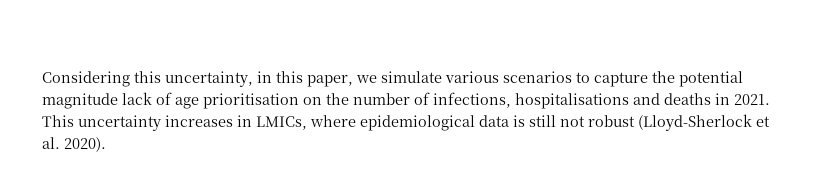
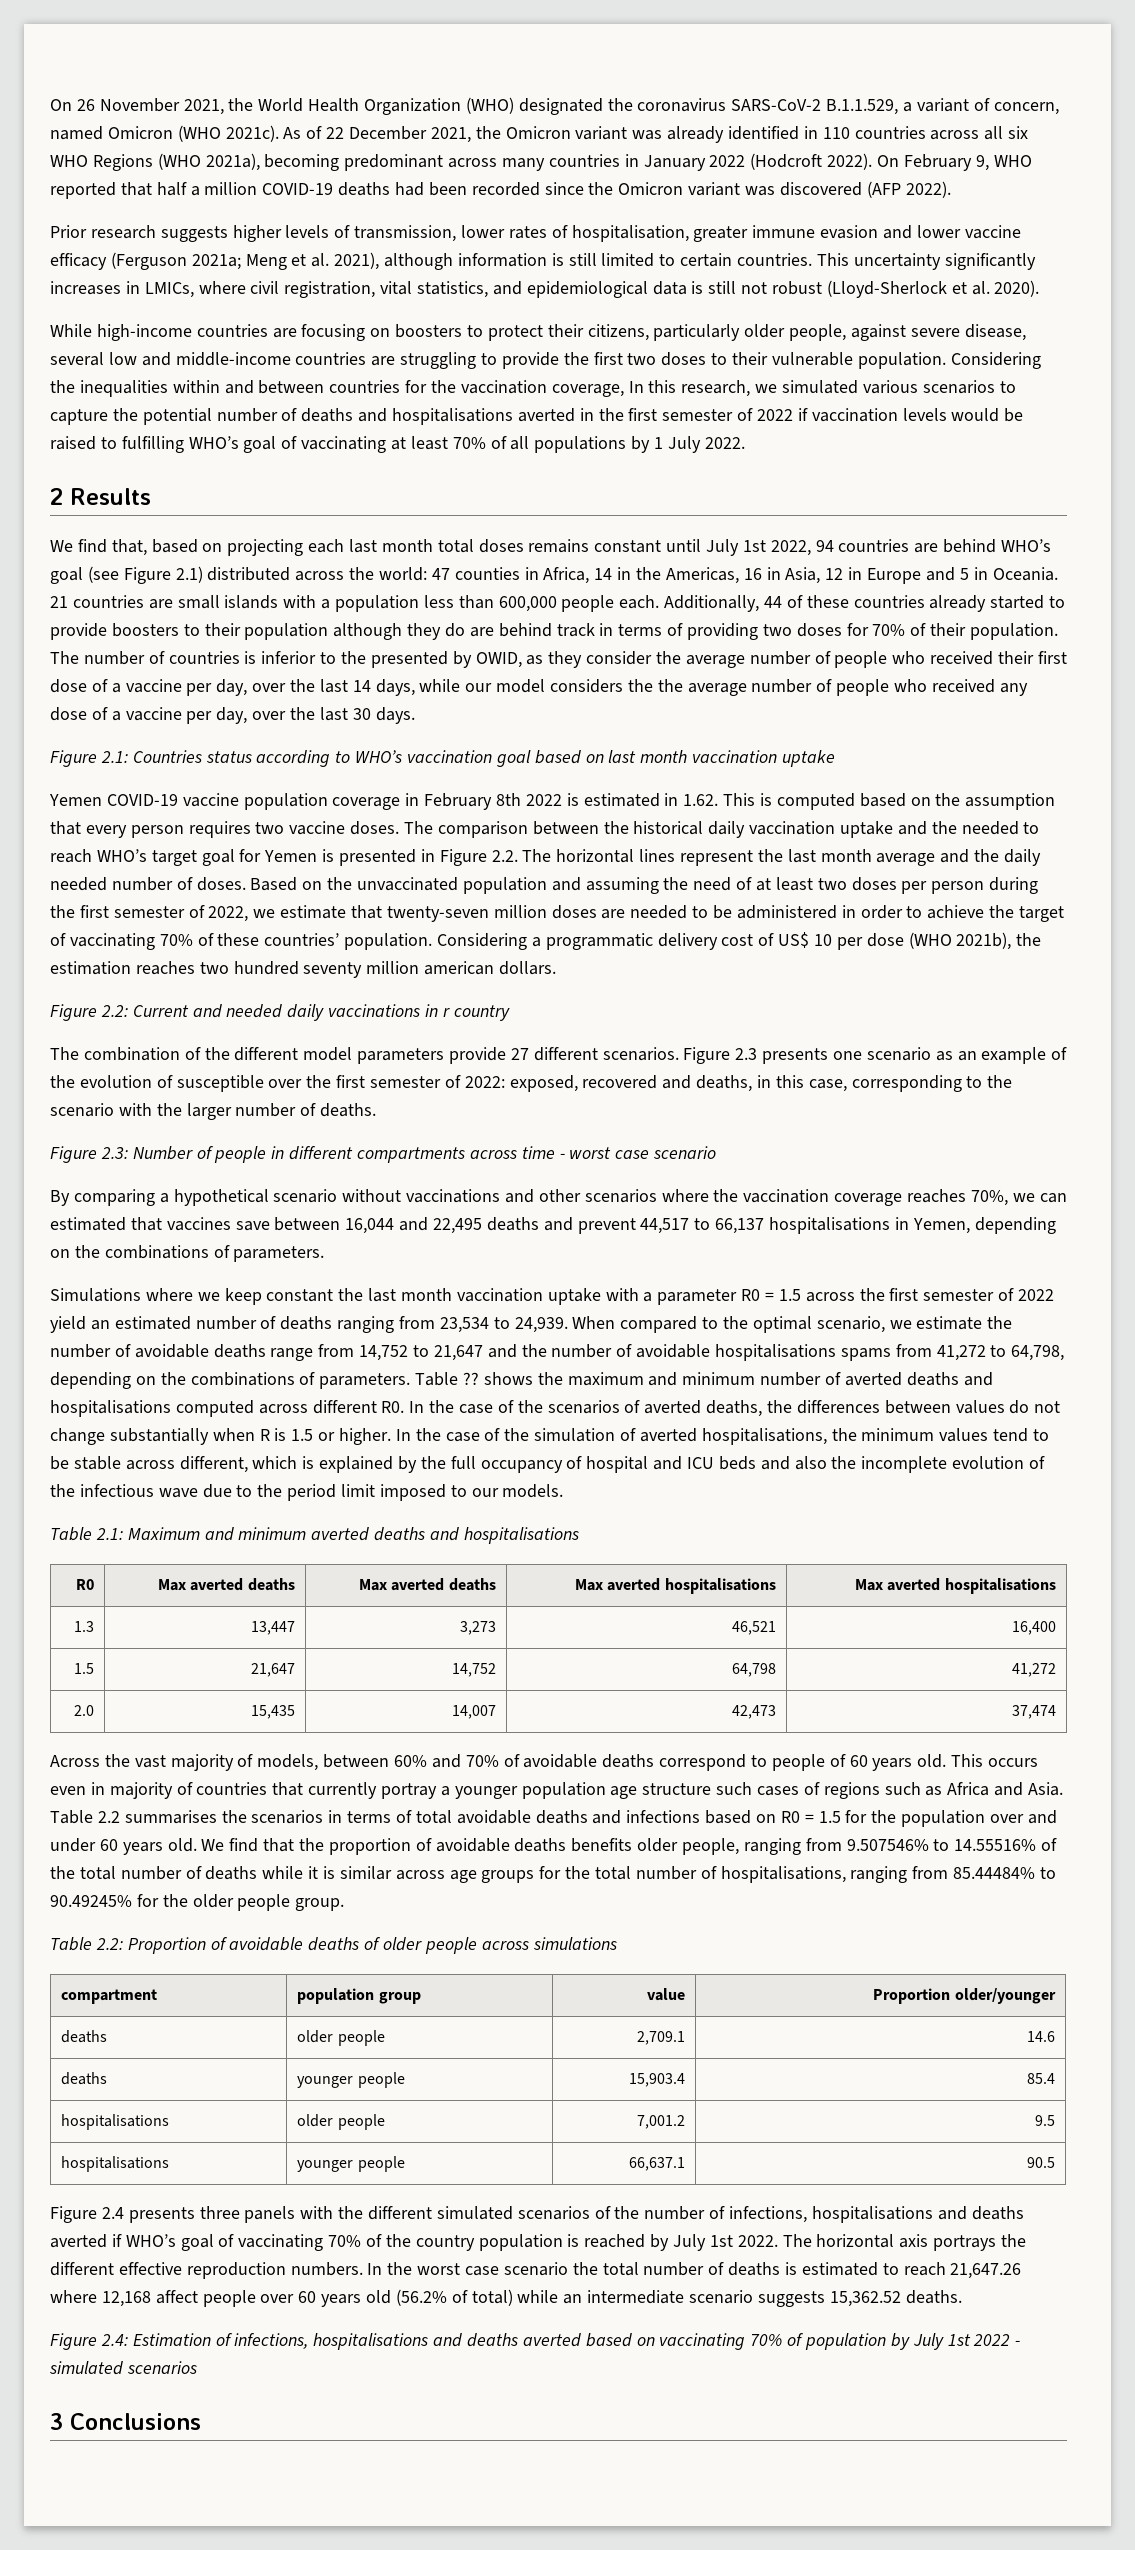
- Considering this uncertainty, in this paper, we simulate various scenarios to capture the potential magnitude lack of age prioritisation on the number of infections, hospitalisations and deaths in 2021.
+ On 26 November 2021, the World Health Organization (WHO) designated the coronavirus SARS-CoV-2 B.1.1.529, a variant of concern, named Omicron (WHO 2021c). As of 22 December 2021, the Omicron variant was already identified in 110 countries across all six WHO Regions (WHO 2021a), becoming predominant across many countries in January 2022 (Hodcroft 2022). On February 9, WHO reported that half a million COVID-19 deaths had been recorded since the Omicron variant was discovered (AFP 2022).
+ Prior research suggests higher levels of transmission, lower rates of hospitalisation, greater immune evasion and lower vaccine efficacy (Ferguson 2021a; Meng et al. 2021), although information is still limited to certain countries.
- This uncertainty increases in LMICs, where epidemiological data is still not robust (Lloyd-Sherlock et al. 2020).
+ This uncertainty significantly increases in LMICs, where civil registration, vital statistics, and epidemiological data is still not robust (Lloyd-Sherlock et al. 2020).
+ While high-income countries are focusing on boosters to protect their citizens, particularly older people, against severe disease, several low and middle-income countries are struggling to provide the first two doses to their vulnerable population. Considering the inequalities within and between countries for the vaccination coverage, In this research, we simulated various scenarios to capture the potential number of deaths and hospitalisations averted in the first semester of 2022 if vaccination levels would be raised to fulfilling WHO’s goal of vaccinating at least 70% of all populations by 1 July 2022.
+ 2 Results
+ We find that, based on projecting each last month total doses remains constant until July 1st 2022, 94 countries are behind WHO’s goal (see Figure 2.1) distributed across the world: 47 counties in Africa, 14 in the Americas, 16 in Asia, 12 in Europe and 5 in Oceania. 21 countries are small islands with a population less than 600,000 people each. Additionally, 44 of these countries already started to provide boosters to their population although they do are behind track in terms of providing two doses for 70% of their population. The number of countries is inferior to the presented by OWID, as they consider the average number of people who received their first dose of a vaccine per day, over the last 14 days, while our model considers the the average number of people who received any dose of a vaccine per day, over the last 30 days.
+ Figure 2.1: Countries status according to WHO’s vaccination goal based on last month vaccination uptake
+ Yemen COVID-19 vaccine population coverage in February 8th 2022 is estimated in 1.62. This is computed based on the assumption that every person requires two vaccine doses. The comparison between the historical daily vaccination uptake and the needed to reach WHO’s target goal for Yemen is presented in Figure 2.2. The horizontal lines represent the last month average and the daily needed number of doses. Based on the unvaccinated population and assuming the need of at least two doses per person during the first semester of 2022, we estimate that twenty-seven million doses are needed to be administered in order to achieve the target of vaccinating 70% of these countries’ population. Considering a programmatic delivery cost of US$ 10 per dose (WHO 2021b), the estimation reaches two hundred seventy million american dollars.
+ Figure 2.2: Current and needed daily vaccinations in r country
+ The combination of the different model parameters provide 27 different scenarios. Figure 2.3 presents one scenario as an example of the evolution of susceptible over the first semester of 2022: exposed, recovered and deaths, in this case, corresponding to the scenario with the larger number of deaths.
+ Figure 2.3: Number of people in different compartments across time - worst case scenario
+ By comparing a hypothetical scenario without vaccinations and other scenarios where the vaccination coverage reaches 70%, we can estimated that vaccines save between 16,044 and 22,495 deaths and prevent 44,517 to 66,137 hospitalisations in Yemen, depending on the combinations of parameters.
+ Simulations where we keep constant the last month vaccination uptake with a parameter R0 = 1.5 across the first semester of 2022 yield an estimated number of deaths ranging from 23,534 to 24,939. When compared to the optimal scenario, we estimate the number of avoidable deaths range from 14,752 to 21,647 and the number of avoidable hospitalisations spams from 41,272 to 64,798, depending on the combinations of parameters. Table ?? shows the maximum and minimum number of averted deaths and hospitalisations computed across different R0. In the case of the scenarios of averted deaths, the differences between values do not change substantially when R is 1.5 or higher. In the case of the simulation of averted hospitalisations, the minimum values tend to be stable across different, which is explained by the full occupancy of hospital and ICU beds and also the incomplete evolution of the infectious wave due to the period limit imposed to our models.
+ Table 2.1: Maximum and minimum averted deaths and hospitalisations
+ R0 | Max averted deaths | Max averted deaths | Max averted hospitalisations | Max averted hospitalisations
+ 1.3 | 13,447 | 3,273 | 46,521 | 16,400
+ 1.5 | 21,647 | 14,752 | 64,798 | 41,272
+ 2.0 | 15,435 | 14,007 | 42,473 | 37,474
+ Across the vast majority of models, between 60% and 70% of avoidable deaths correspond to people of 60 years old. This occurs even in majority of countries that currently portray a younger population age structure such cases of regions such as Africa and Asia. Table 2.2 summarises the scenarios in terms of total avoidable deaths and infections based on R0 = 1.5 for the population over and under 60 years old. We find that the proportion of avoidable deaths benefits older people, ranging from 9.507546% to 14.55516% of the total number of deaths while it is similar across age groups for the total number of hospitalisations, ranging from 85.44484% to 90.49245% for the older people group.
+ Table 2.2: Proportion of avoidable deaths of older people across simulations
+ compartment | population group | value | Proportion older/younger
+ deaths | older people | 2,709.1 | 14.6
+ deaths | younger people | 15,903.4 | 85.4
+ hospitalisations | older people | 7,001.2 | 9.5
+ hospitalisations | younger people | 66,637.1 | 90.5
+ Figure 2.4 presents three panels with the different simulated scenarios of the number of infections, hospitalisations and deaths averted if WHO’s goal of vaccinating 70% of the country population is reached by July 1st 2022. The horizontal axis portrays the different effective reproduction numbers. In the worst case scenario the total number of deaths is estimated to reach 21,647.26 where 12,168 affect people over 60 years old (56.2% of total) while an intermediate scenario suggests 15,362.52 deaths.
+ Figure 2.4: Estimation of infections, hospitalisations and deaths averted based on vaccinating 70% of population by July 1st 2022 - simulated scenarios
+ 3 Conclusions

